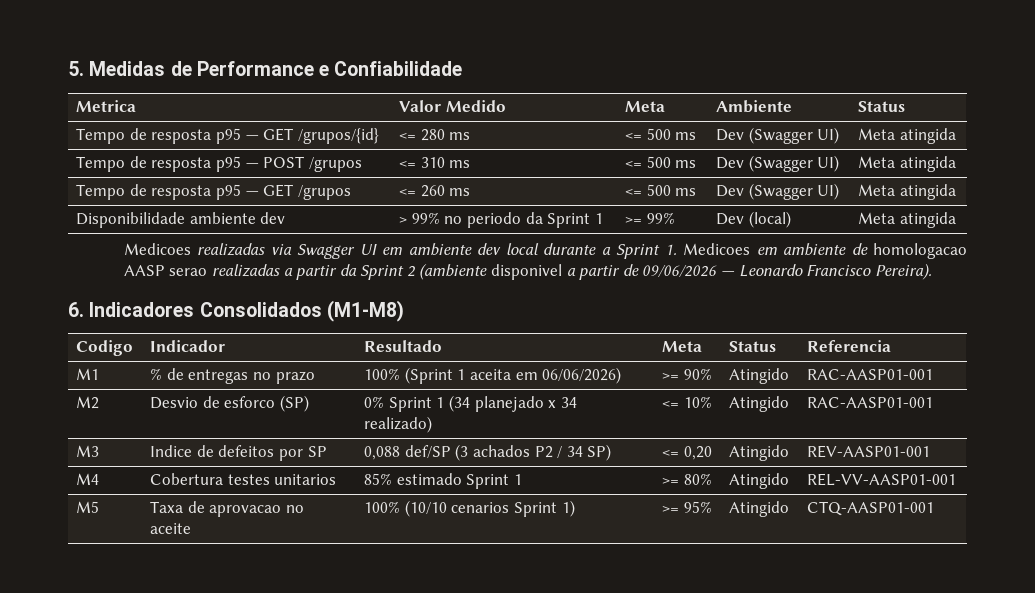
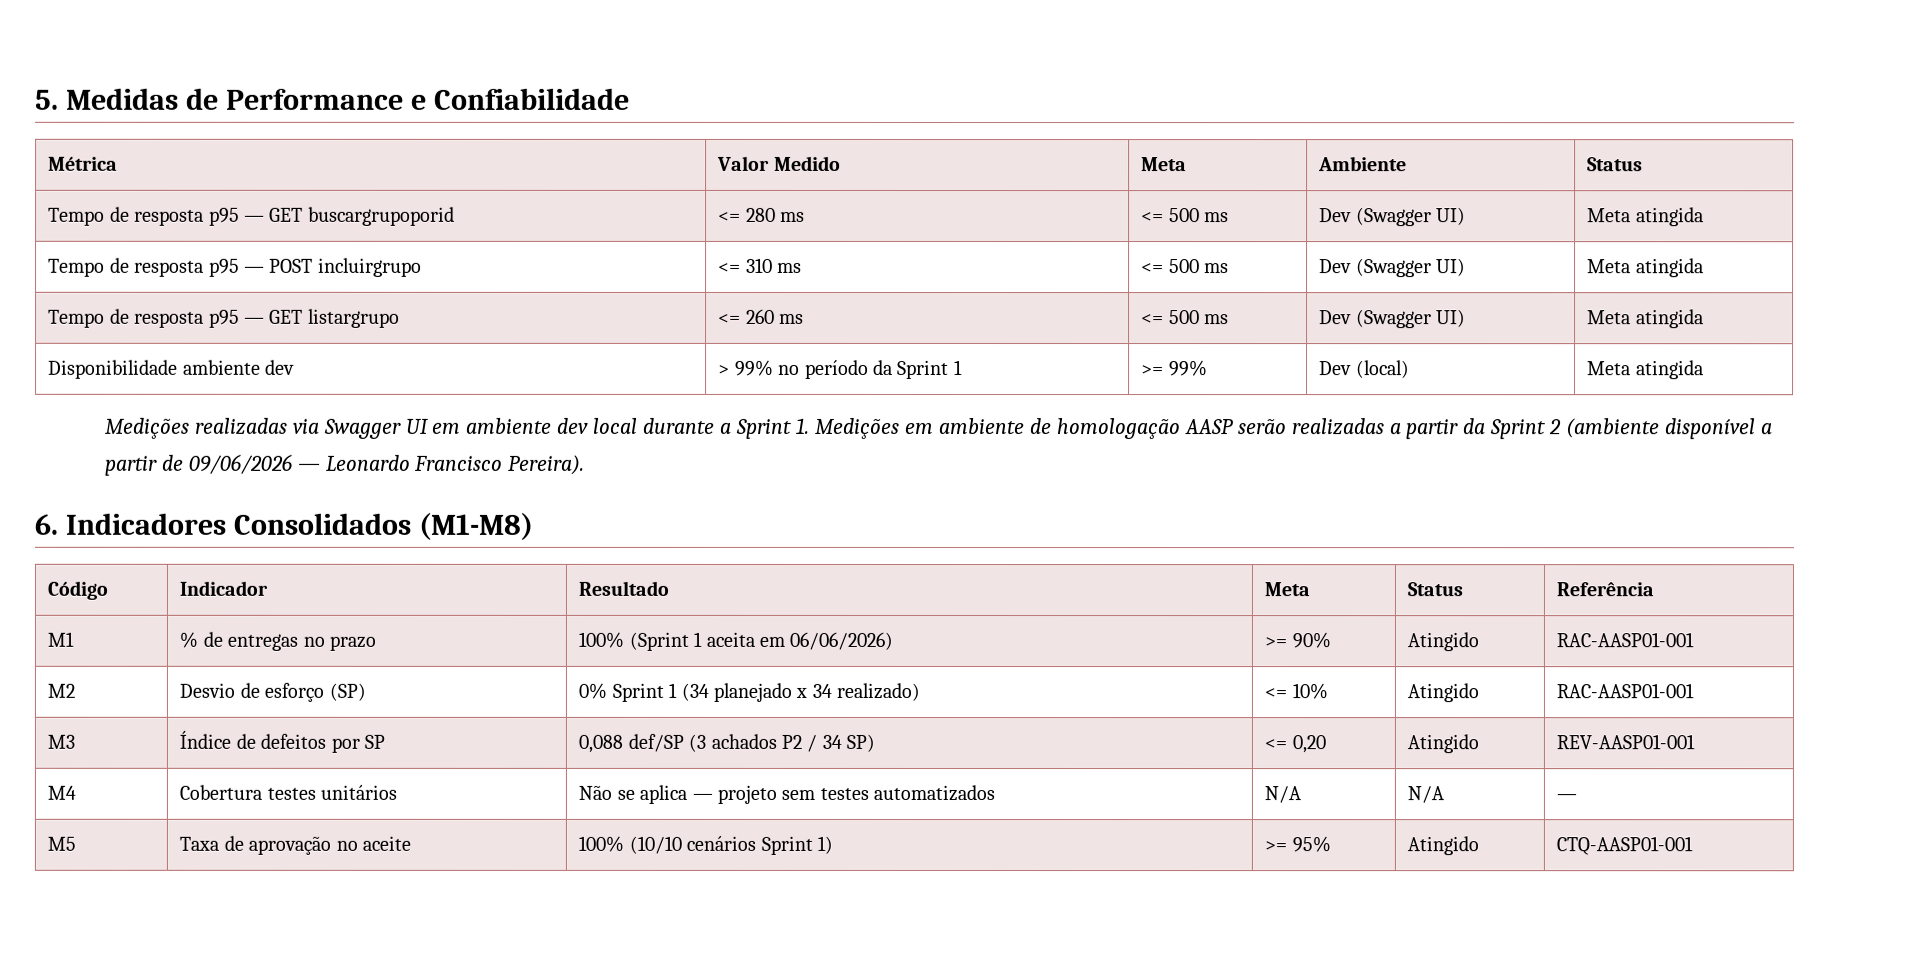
- Metrica | Valor Medido | Meta | Ambiente | Status
+ Métrica | Valor Medido | Meta | Ambiente | Status
- Tempo de resposta p95 — GET /grupos/{id} | <= 280 ms | <= 500 ms | Dev (Swagger UI) | Meta atingida
+ Tempo de resposta p95 — GET buscargrupoporid | <= 280 ms | <= 500 ms | Dev (Swagger UI) | Meta atingida
- Tempo de resposta p95 — POST /grupos | <= 310 ms | <= 500 ms | Dev (Swagger UI) | Meta atingida
+ Tempo de resposta p95 — POST incluirgrupo | <= 310 ms | <= 500 ms | Dev (Swagger UI) | Meta atingida
- Tempo de resposta p95 — GET /grupos | <= 260 ms | <= 500 ms | Dev (Swagger UI) | Meta atingida
+ Tempo de resposta p95 — GET listargrupo | <= 260 ms | <= 500 ms | Dev (Swagger UI) | Meta atingida
- Disponibilidade ambiente dev | > 99% no periodo da Sprint 1 | >= 99% | Dev (local) | Meta atingida
+ Disponibilidade ambiente dev | > 99% no período da Sprint 1 | >= 99% | Dev (local) | Meta atingida
- Medicoes realizadas via Swagger UI em ambiente dev local durante a Sprint 1. Medicoes em ambiente de homologacao AASP serao realizadas a partir da Sprint 2 (ambiente disponivel a partir de 09/06/2026 — Leonardo Francisco Pereira).
+ Medições realizadas via Swagger UI em ambiente dev local durante a Sprint 1. Medições em ambiente de homologação AASP serão realizadas a partir da Sprint 2 (ambiente disponível a partir de 09/06/2026 — Leonardo Francisco Pereira).
- Codigo | Indicador | Resultado | Meta | Status | Referencia
+ Código | Indicador | Resultado | Meta | Status | Referência
- M2 | Desvio de esforco (SP) | 0% Sprint 1 (34 planejado x 34 realizado) | <= 10% | Atingido | RAC-AASP01-001
+ M2 | Desvio de esforço (SP) | 0% Sprint 1 (34 planejado x 34 realizado) | <= 10% | Atingido | RAC-AASP01-001
- M3 | Indice de defeitos por SP | 0,088 def/SP (3 achados P2 / 34 SP) | <= 0,20 | Atingido | REV-AASP01-001
+ M3 | Índice de defeitos por SP | 0,088 def/SP (3 achados P2 / 34 SP) | <= 0,20 | Atingido | REV-AASP01-001
- M4 | Cobertura testes unitarios | 85% estimado Sprint 1 | >= 80% | Atingido | REL-VV-AASP01-001
+ M4 | Cobertura testes unitários | Não se aplica — projeto sem testes automatizados | N/A | N/A | —
- M5 | Taxa de aprovacao no aceite | 100% (10/10 cenarios Sprint 1) | >= 95% | Atingido | CTQ-AASP01-001
+ M5 | Taxa de aprovação no aceite | 100% (10/10 cenários Sprint 1) | >= 95% | Atingido | CTQ-AASP01-001

